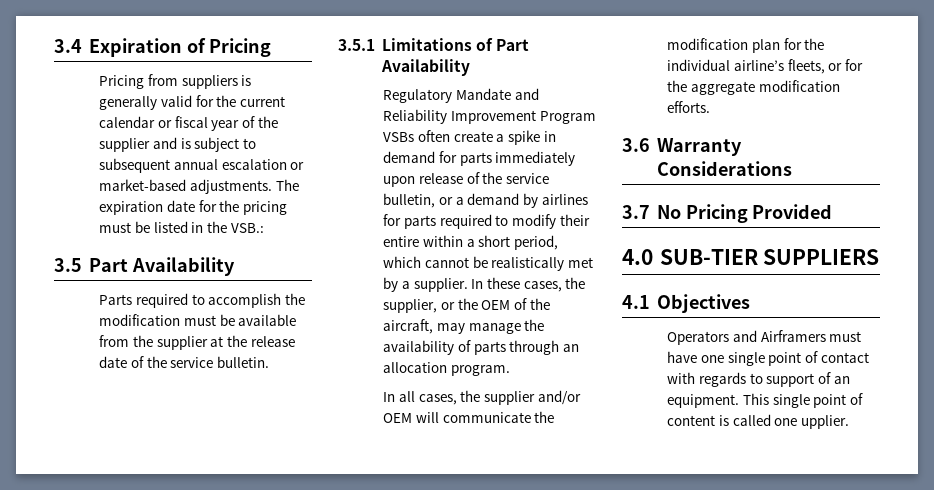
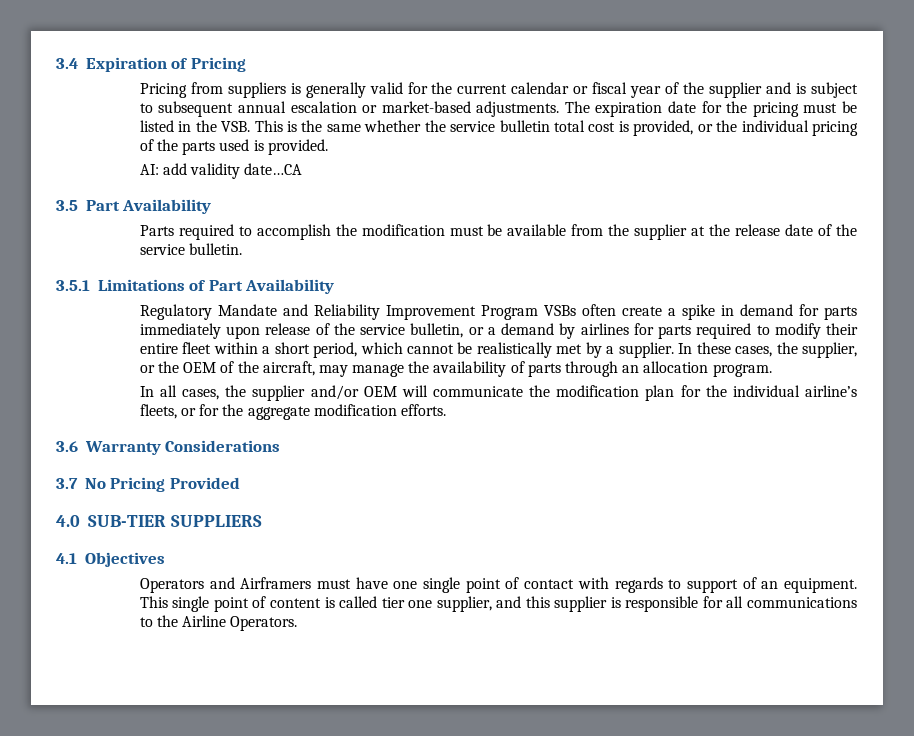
- The expiration date for the pricing must be listed in the VSB.:
+ The expiration date for the pricing must be listed in the VSB. This is the same whether the service bulletin total cost is provided, or the individual pricing of the parts used is provided.
+ AI: add validity date…CA
- Regulatory Mandate and Reliability Improvement Program VSBs often create a spike in demand for parts immediately upon release of the service bulletin, or a demand by airlines for parts required to modify their entire within a short period, which cannot be realistically met by a supplier.
+ Regulatory Mandate and Reliability Improvement Program VSBs often create a spike in demand for parts immediately upon release of the service bulletin, or a demand by airlines for parts required to modify their entire fleet within a short period, which cannot be realistically met by a supplier.
- This single point of content is called one upplier.
+ This single point of content is called tier one supplier, and this supplier is responsible for all communications to the Airline Operators.

